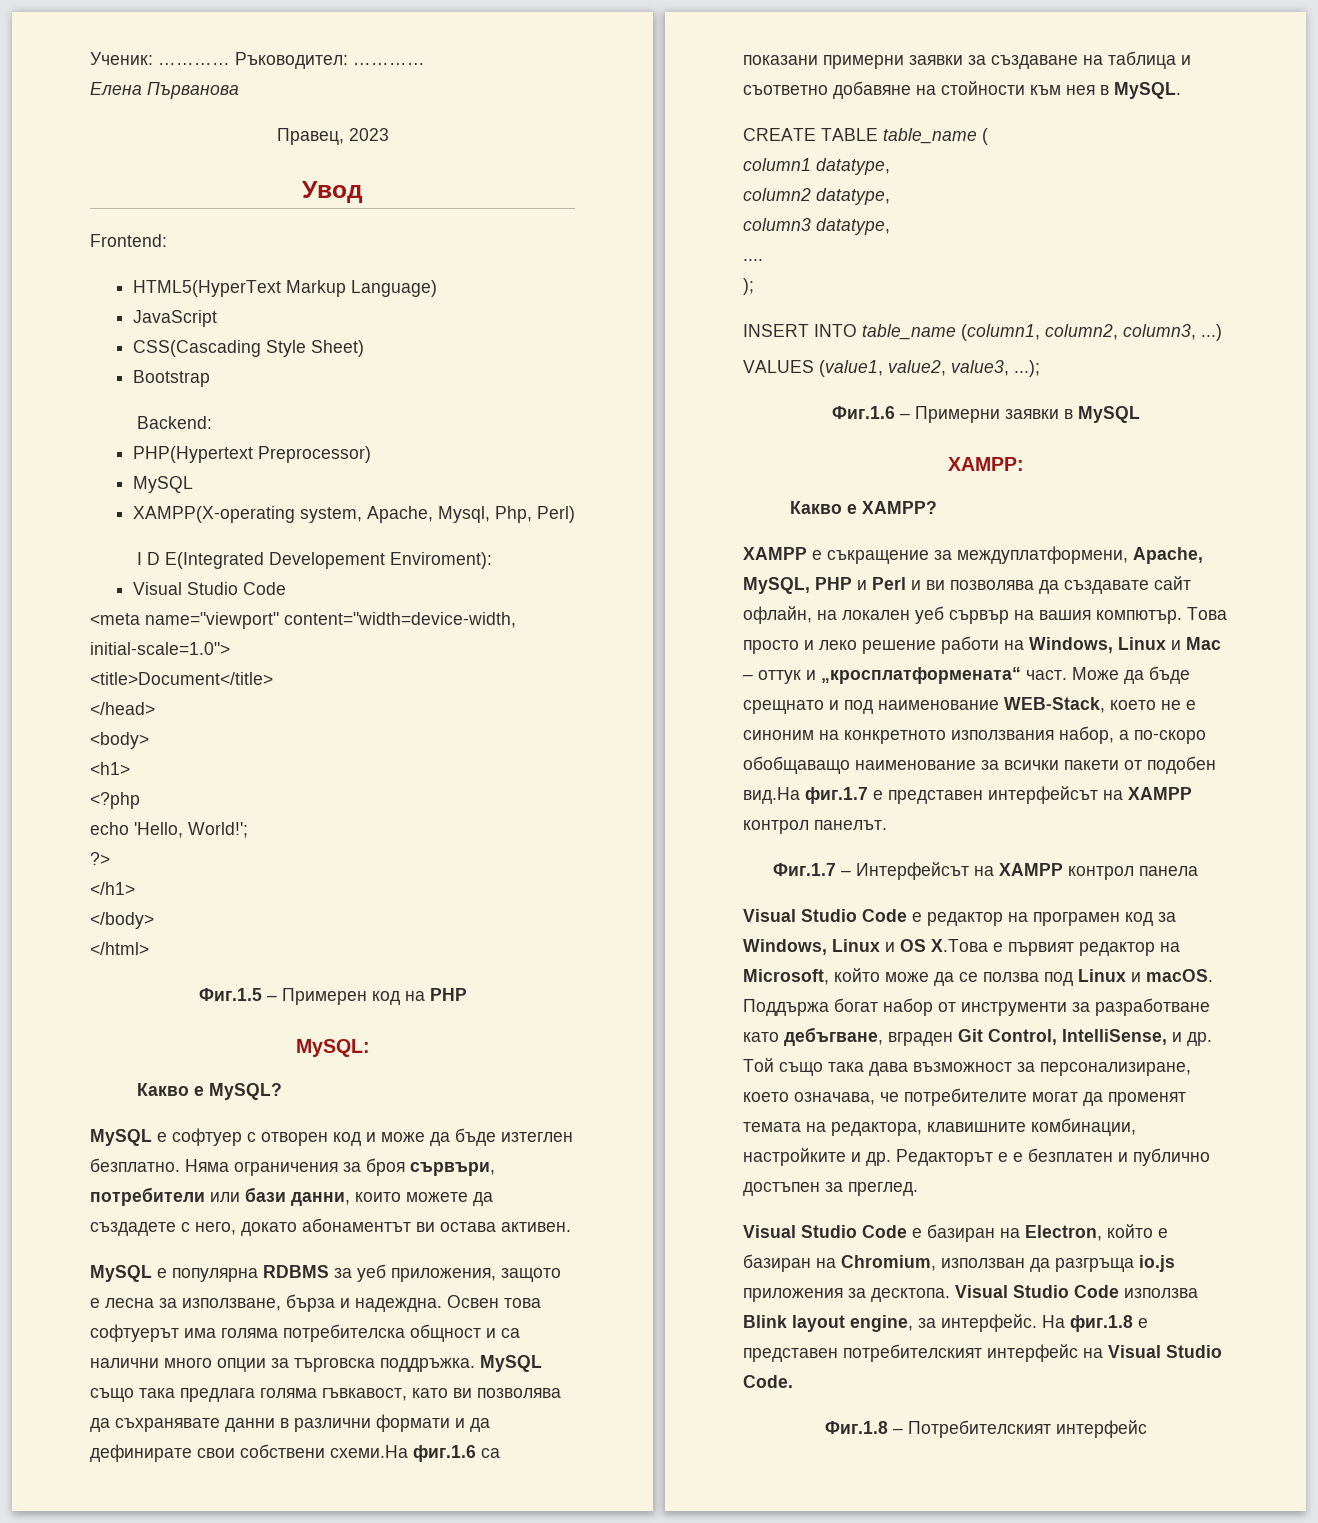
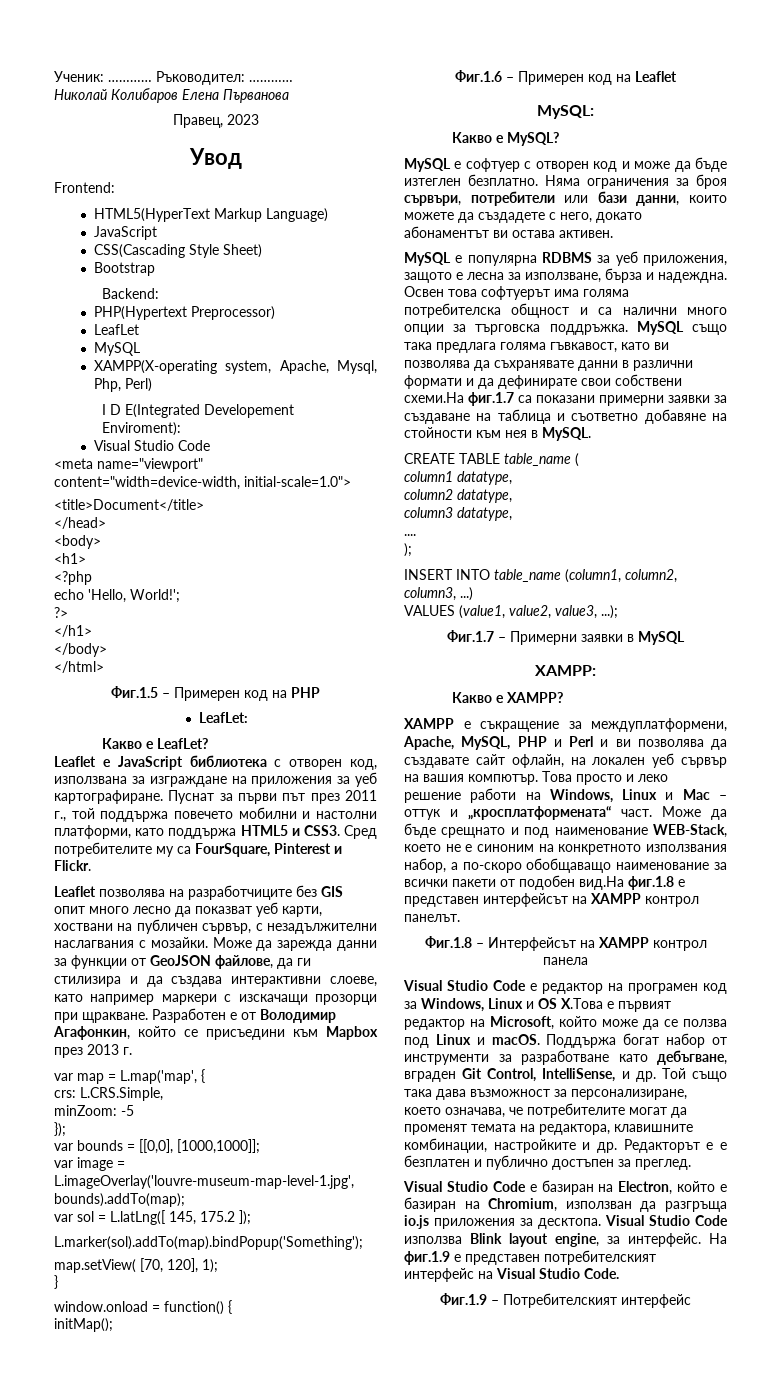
- Елена Първанова
+ Николай Колибаров Елена Първанова
+ LeafLet
+ LeafLet:
+ Какво е LeafLet?
+ Leaflet е JavaScript библиотека с отворен код, използвана за изграждане на приложения за уеб картографиране. Пуснат за първи път през 2011 г., той поддържа повечето мобилни и настолни платформи, като поддържа HTML5 и CSS3. Сред потребителите му са FourSquare, Pinterest и Flickr.
+ Leaflet позволява на разработчиците без GIS опит много лесно да показват уеб карти, хоствани на публичен сървър, с незадължителни наслагвания с мозайки. Може да зарежда данни за функции от GeoJSON файлове, да ги стилизира и да създава интерактивни слоеве, като например маркери с изскачащи прозорци при щракване. Разработен е от Володимир Агафонкин, който се присъедини към Mapbox през 2013 г.
+ var map = L.map('map', {
+ crs: L.CRS.Simple,
+ minZoom: -5
+ });
+ var bounds = [[0,0], [1000,1000]];
+ var image = L.imageOverlay('louvre-museum-map-level-1.jpg', bounds).addTo(map);
+ var sol = L.latLng([ 145, 175.2 ]);
+ L.marker(sol).addTo(map).bindPopup('Something');
+ map.setView( [70, 120], 1);
+ }
+ window.onload = function() {
+ initMap();
+ Фиг.1.6 – Примерен код на Leaflet
- MySQL също така предлага голяма гъвкавост, като ви позволява да съхранявате данни в различни формати и да дефинирате свои собствени схеми.На фиг.1.6 са показани примерни заявки за създаване на таблица и съответно добавяне на стойности към нея в MySQL.
+ MySQL също така предлага голяма гъвкавост, като ви позволява да съхранявате данни в различни формати и да дефинирате свои собствени схеми.На фиг.1.7 са показани примерни заявки за създаване на таблица и съответно добавяне на стойности към нея в MySQL.
- Фиг.1.6 – Примерни заявки в MySQL
+ Фиг.1.7 – Примерни заявки в MySQL
- Може да бъде срещнато и под наименование WEB-Stack, което не е синоним на конкретното използвания набор, а по-скоро обобщаващо наименование за всички пакети от подобен вид.На фиг.1.7 е представен интерфейсът на XAMPP контрол панелът.
+ Може да бъде срещнато и под наименование WEB-Stack, което не е синоним на конкретното използвания набор, а по-скоро обобщаващо наименование за всички пакети от подобен вид.На фиг.1.8 е представен интерфейсът на XAMPP контрол панелът.
- Фиг.1.7 – Интерфейсът на XAMPP контрол панела
+ Фиг.1.8 – Интерфейсът на XAMPP контрол панела
- На фиг.1.8 е представен потребителският интерфейс на Visual Studio Code.
+ На фиг.1.9 е представен потребителският интерфейс на Visual Studio Code.
- Фиг.1.8 – Потребителският интерфейс
+ Фиг.1.9 – Потребителският интерфейс

